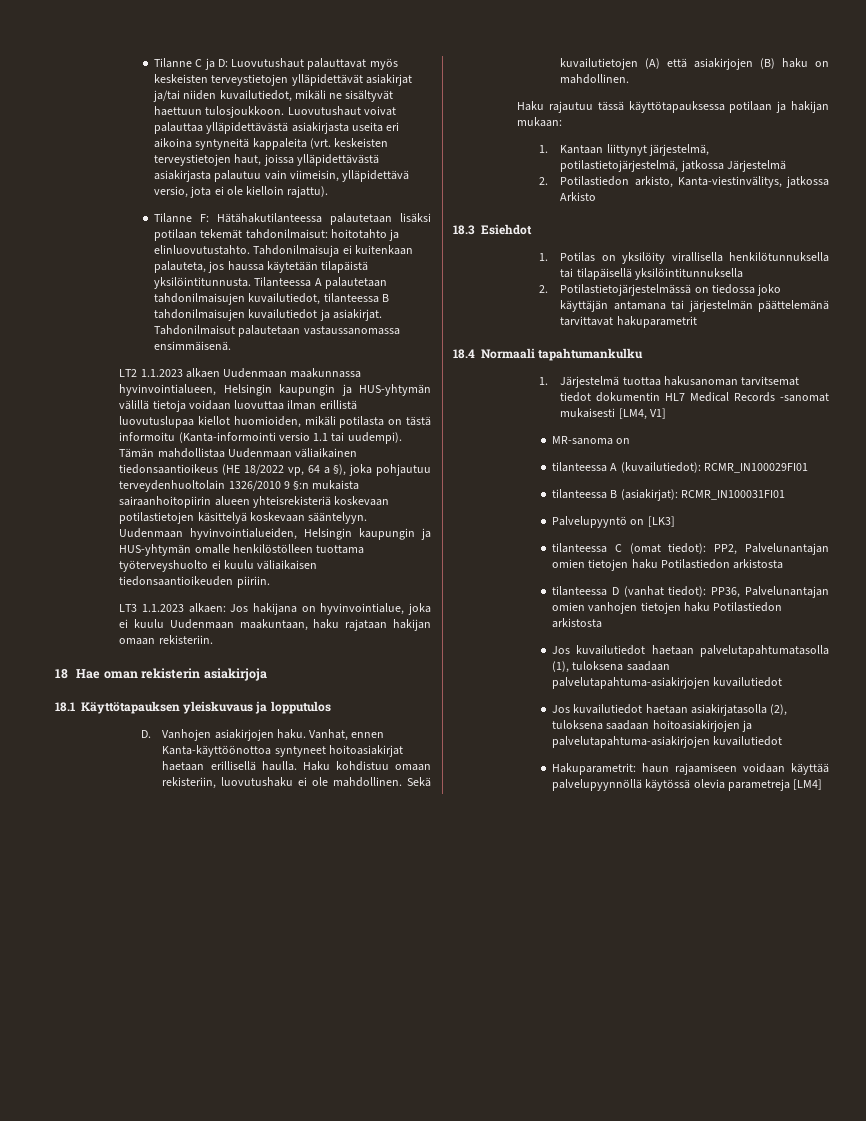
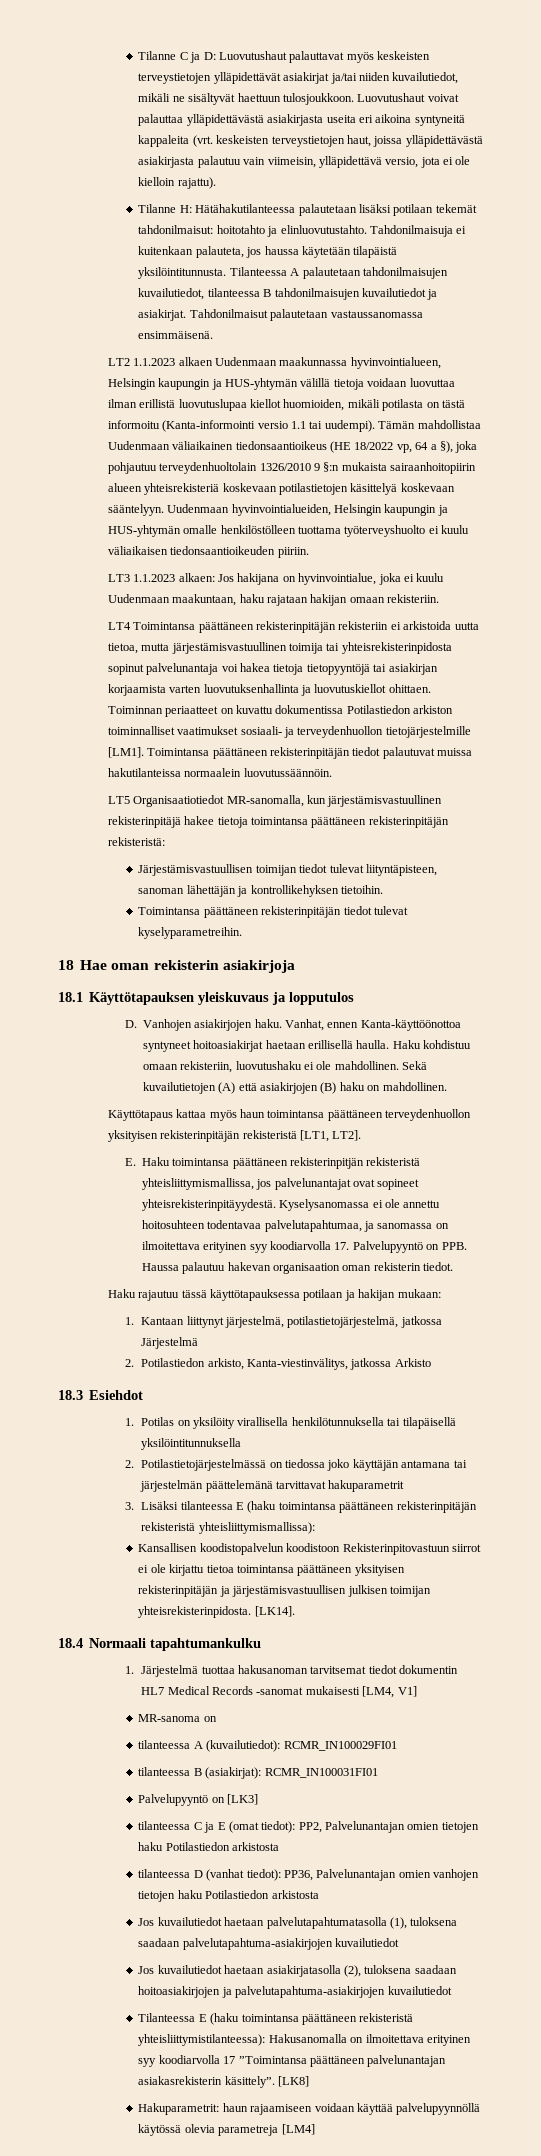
- Tilanne F: Hätähakutilanteessa palautetaan lisäksi potilaan tekemät tahdonilmaisut: hoitotahto ja elinluovutustahto.
+ Tilanne H: Hätähakutilanteessa palautetaan lisäksi potilaan tekemät tahdonilmaisut: hoitotahto ja elinluovutustahto.
+ LT4 Toimintansa päättäneen rekisterinpitäjän rekisteriin ei arkistoida uutta tietoa, mutta järjestämisvastuullinen toimija tai yhteisrekisterinpidosta sopinut palvelunantaja voi hakea tietoja tietopyyntöjä tai asiakirjan korjaamista varten luovutuksenhallinta ja luovutuskiellot ohittaen. Toiminnan periaatteet on kuvattu dokumentissa Potilastiedon arkiston toiminnalliset vaatimukset sosiaali- ja terveydenhuollon tietojärjestelmille [LM1]. Toimintansa päättäneen rekisterinpitäjän tiedot palautuvat muissa hakutilanteissa normaalein luovutussäännöin.
+ LT5 Organisaatiotiedot MR-sanomalla, kun järjestämisvastuullinen rekisterinpitäjä hakee tietoja toimintansa päättäneen rekisterinpitäjän rekisteristä:
+ Järjestämisvastuullisen toimijan tiedot tulevat liityntäpisteen, sanoman lähettäjän ja kontrollikehyksen tietoihin.
+ Toimintansa päättäneen rekisterinpitäjän tiedot tulevat kyselyparametreihin.
+ Käyttötapaus kattaa myös haun toimintansa päättäneen terveydenhuollon yksityisen rekisterinpitäjän rekisteristä [LT1, LT2].
+ E. Haku toimintansa päättäneen rekisterinpitjän rekisteristä yhteisliittymismallissa, jos palvelunantajat ovat sopineet yhteisrekisterinpitäyydestä. Kyselysanomassa ei ole annettu hoitosuhteen todentavaa palvelutapahtumaa, ja sanomassa on ilmoitettava erityinen syy koodiarvolla 17. Palvelupyyntö on PPB. Haussa palautuu hakevan organisaation oman rekisterin tiedot.
+ 3. Lisäksi tilanteessa E (haku toimintansa päättäneen rekisterinpitäjän rekisteristä yhteisliittymismallissa):
+ Kansallisen koodistopalvelun koodistoon Rekisterinpitovastuun siirrot ei ole kirjattu tietoa toimintansa päättäneen yksityisen rekisterinpitäjän ja järjestämisvastuullisen julkisen toimijan yhteisrekisterinpidosta. [LK14].
- tilanteessa C (omat tiedot): PP2, Palvelunantajan omien tietojen haku Potilastiedon arkistosta
+ tilanteessa C ja E (omat tiedot): PP2, Palvelunantajan omien tietojen haku Potilastiedon arkistosta
+ Tilanteessa E (haku toimintansa päättäneen rekisteristä yhteisliittymistilanteessa): Hakusanomalla on ilmoitettava erityinen syy koodiarvolla 17 ”Toimintansa päättäneen palvelunantajan asiakasrekisterin käsittely”. [LK8]

